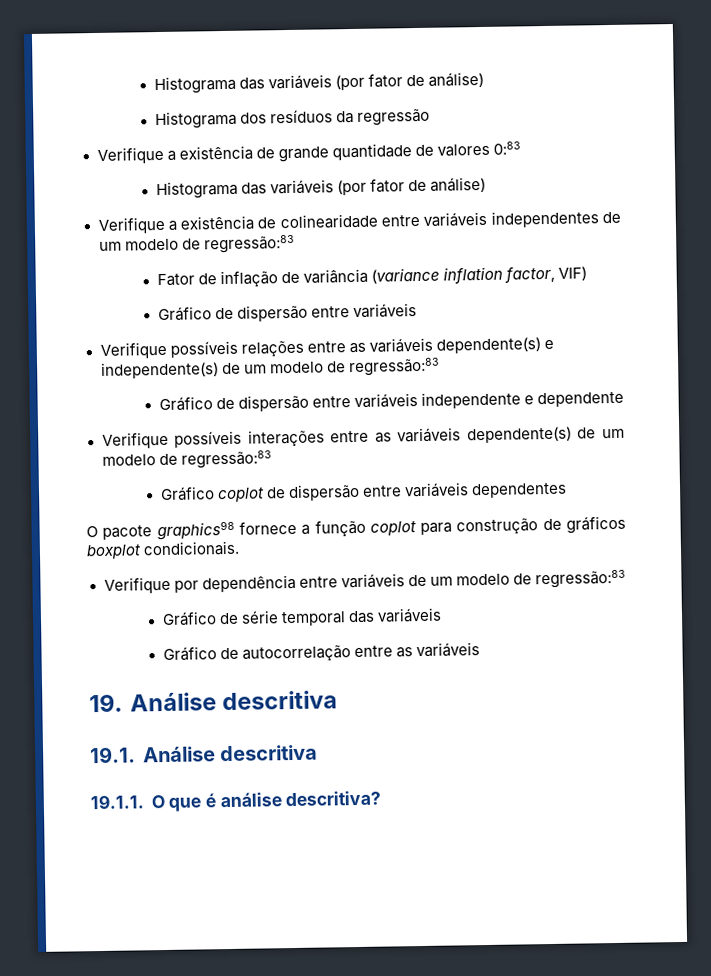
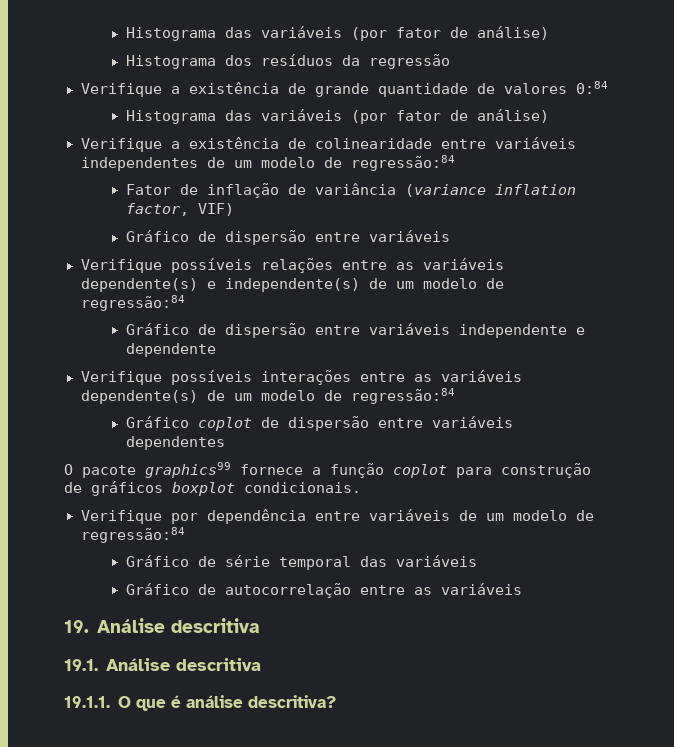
- Verifique a existência de grande quantidade de valores 0:83
+ Verifique a existência de grande quantidade de valores 0:84
- Verifique a existência de colinearidade entre variáveis independentes de um modelo de regressão:83
+ Verifique a existência de colinearidade entre variáveis independentes de um modelo de regressão:84
- Verifique possíveis relações entre as variáveis dependente(s) e independente(s) de um modelo de regressão:83
+ Verifique possíveis relações entre as variáveis dependente(s) e independente(s) de um modelo de regressão:84
- Verifique possíveis interações entre as variáveis dependente(s) de um modelo de regressão:83
+ Verifique possíveis interações entre as variáveis dependente(s) de um modelo de regressão:84
- O pacote graphics98 fornece a função coplot para construção de gráficos boxplot condicionais.
+ O pacote graphics99 fornece a função coplot para construção de gráficos boxplot condicionais.
- Verifique por dependência entre variáveis de um modelo de regressão:83
+ Verifique por dependência entre variáveis de um modelo de regressão:84

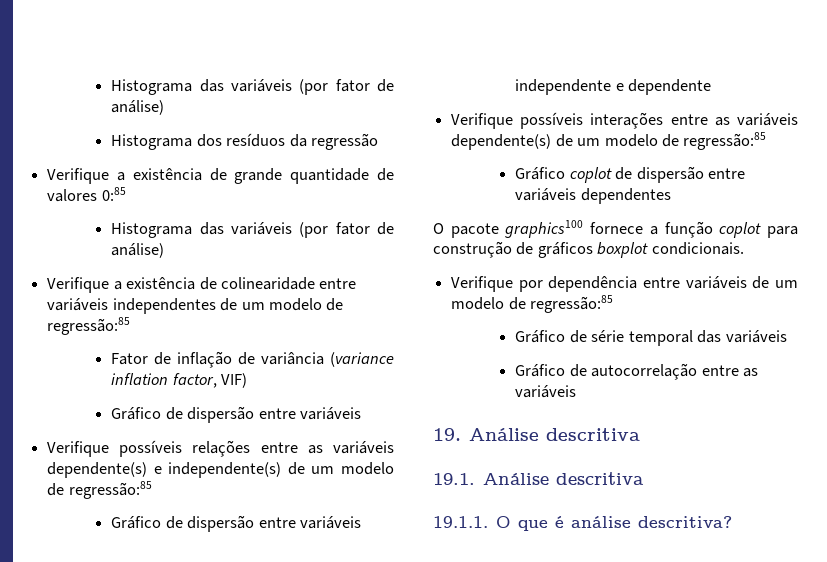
- Verifique a existência de grande quantidade de valores 0:84
+ Verifique a existência de grande quantidade de valores 0:85
- Verifique a existência de colinearidade entre variáveis independentes de um modelo de regressão:84
+ Verifique a existência de colinearidade entre variáveis independentes de um modelo de regressão:85
- Verifique possíveis relações entre as variáveis dependente(s) e independente(s) de um modelo de regressão:84
+ Verifique possíveis relações entre as variáveis dependente(s) e independente(s) de um modelo de regressão:85
- Verifique possíveis interações entre as variáveis dependente(s) de um modelo de regressão:84
+ Verifique possíveis interações entre as variáveis dependente(s) de um modelo de regressão:85
- O pacote graphics99 fornece a função coplot para construção de gráficos boxplot condicionais.
+ O pacote graphics100 fornece a função coplot para construção de gráficos boxplot condicionais.
- Verifique por dependência entre variáveis de um modelo de regressão:84
+ Verifique por dependência entre variáveis de um modelo de regressão:85

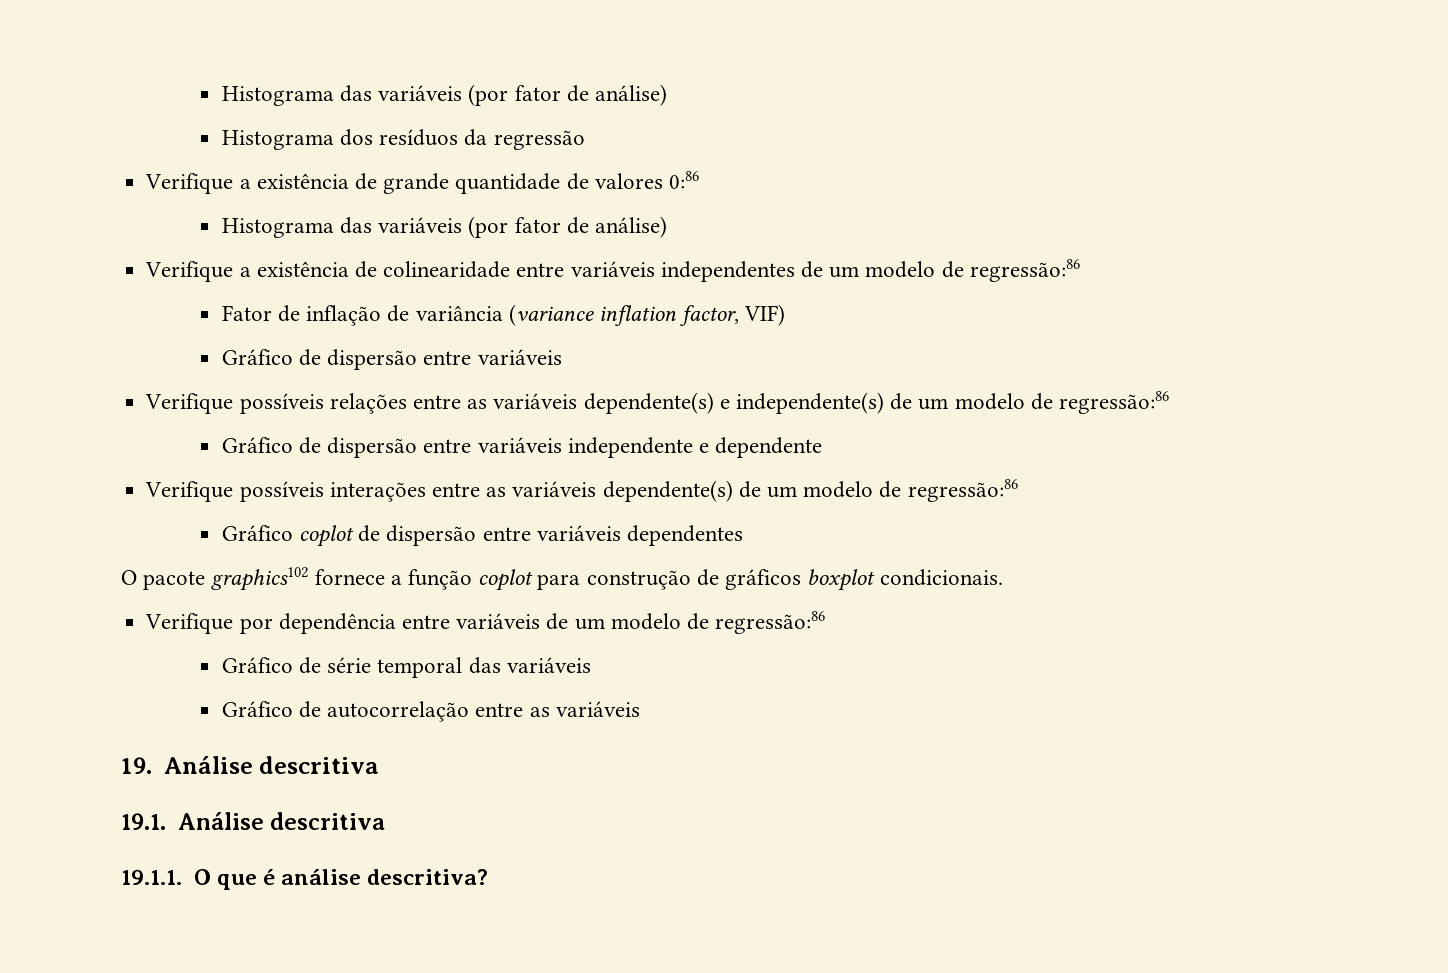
- Verifique a existência de grande quantidade de valores 0:85
+ Verifique a existência de grande quantidade de valores 0:86
- Verifique a existência de colinearidade entre variáveis independentes de um modelo de regressão:85
+ Verifique a existência de colinearidade entre variáveis independentes de um modelo de regressão:86
- Verifique possíveis relações entre as variáveis dependente(s) e independente(s) de um modelo de regressão:85
+ Verifique possíveis relações entre as variáveis dependente(s) e independente(s) de um modelo de regressão:86
- Verifique possíveis interações entre as variáveis dependente(s) de um modelo de regressão:85
+ Verifique possíveis interações entre as variáveis dependente(s) de um modelo de regressão:86
- O pacote graphics100 fornece a função coplot para construção de gráficos boxplot condicionais.
+ O pacote graphics102 fornece a função coplot para construção de gráficos boxplot condicionais.
- Verifique por dependência entre variáveis de um modelo de regressão:85
+ Verifique por dependência entre variáveis de um modelo de regressão:86

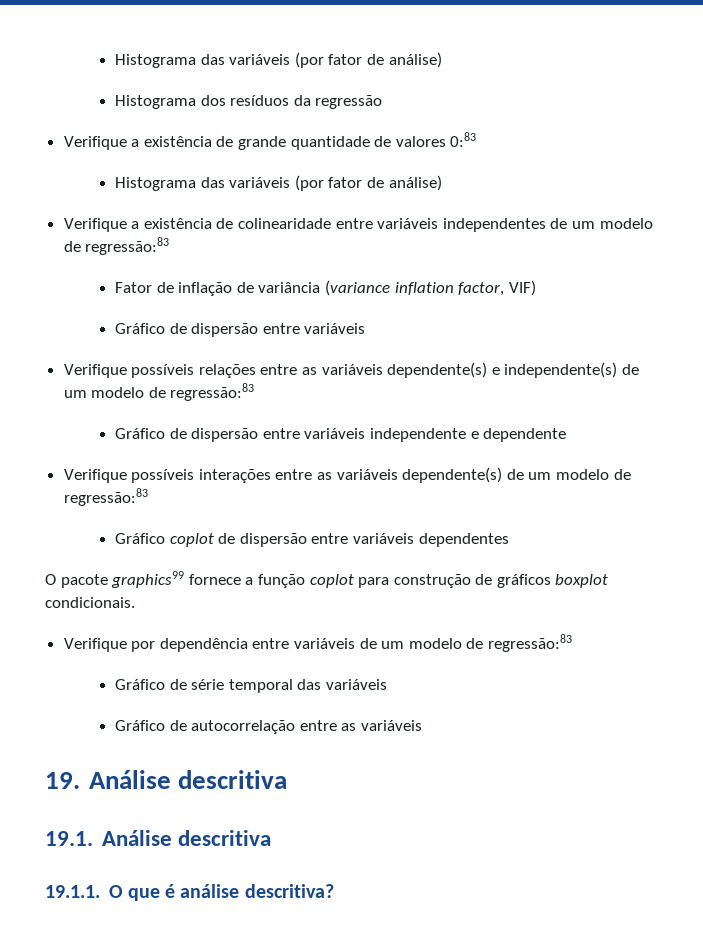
- Verifique a existência de grande quantidade de valores 0:86
+ Verifique a existência de grande quantidade de valores 0:83
- Verifique a existência de colinearidade entre variáveis independentes de um modelo de regressão:86
+ Verifique a existência de colinearidade entre variáveis independentes de um modelo de regressão:83
- Verifique possíveis relações entre as variáveis dependente(s) e independente(s) de um modelo de regressão:86
+ Verifique possíveis relações entre as variáveis dependente(s) e independente(s) de um modelo de regressão:83
- Verifique possíveis interações entre as variáveis dependente(s) de um modelo de regressão:86
+ Verifique possíveis interações entre as variáveis dependente(s) de um modelo de regressão:83
- O pacote graphics102 fornece a função coplot para construção de gráficos boxplot condicionais.
+ O pacote graphics99 fornece a função coplot para construção de gráficos boxplot condicionais.
- Verifique por dependência entre variáveis de um modelo de regressão:86
+ Verifique por dependência entre variáveis de um modelo de regressão:83

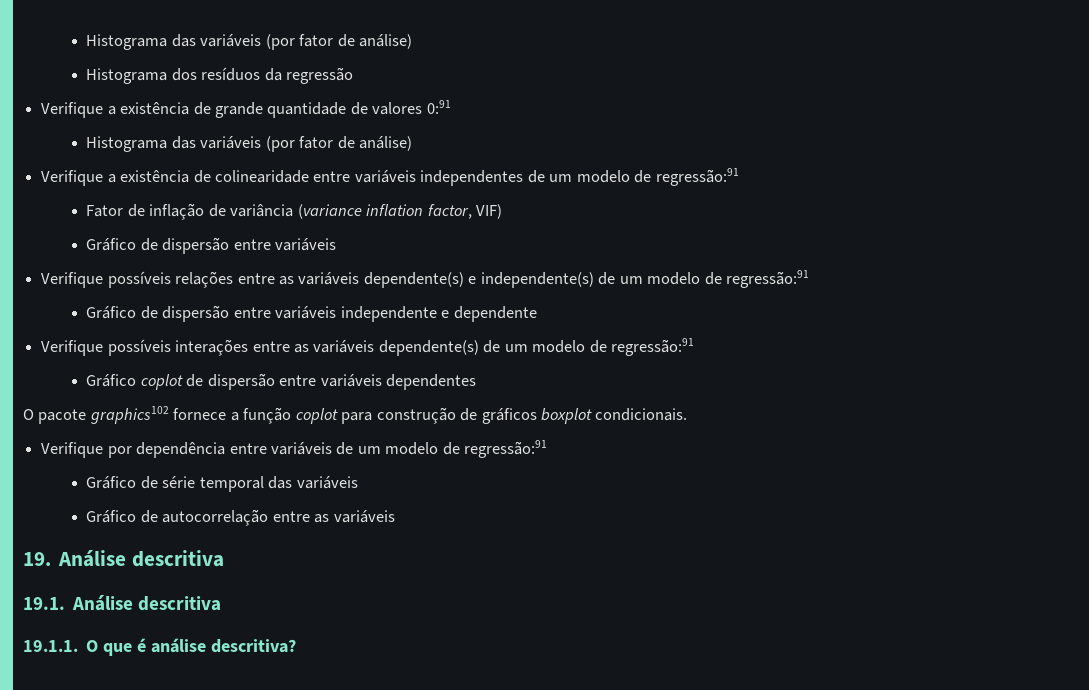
- Verifique a existência de grande quantidade de valores 0:83
+ Verifique a existência de grande quantidade de valores 0:91
- Verifique a existência de colinearidade entre variáveis independentes de um modelo de regressão:83
+ Verifique a existência de colinearidade entre variáveis independentes de um modelo de regressão:91
- Verifique possíveis relações entre as variáveis dependente(s) e independente(s) de um modelo de regressão:83
+ Verifique possíveis relações entre as variáveis dependente(s) e independente(s) de um modelo de regressão:91
- Verifique possíveis interações entre as variáveis dependente(s) de um modelo de regressão:83
+ Verifique possíveis interações entre as variáveis dependente(s) de um modelo de regressão:91
- O pacote graphics99 fornece a função coplot para construção de gráficos boxplot condicionais.
+ O pacote graphics102 fornece a função coplot para construção de gráficos boxplot condicionais.
- Verifique por dependência entre variáveis de um modelo de regressão:83
+ Verifique por dependência entre variáveis de um modelo de regressão:91

